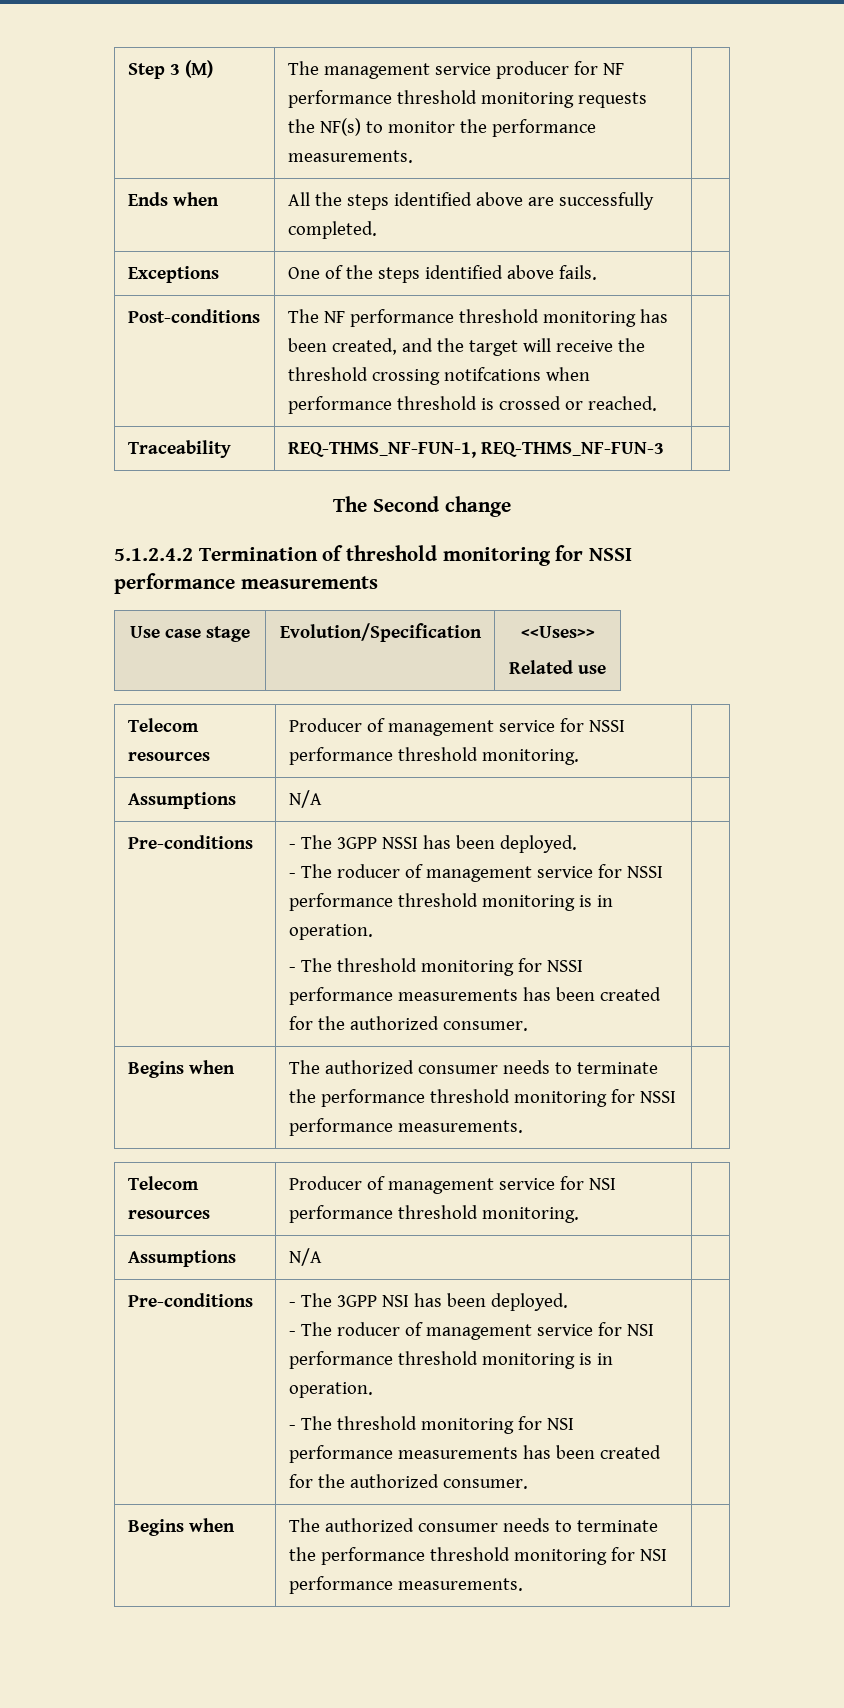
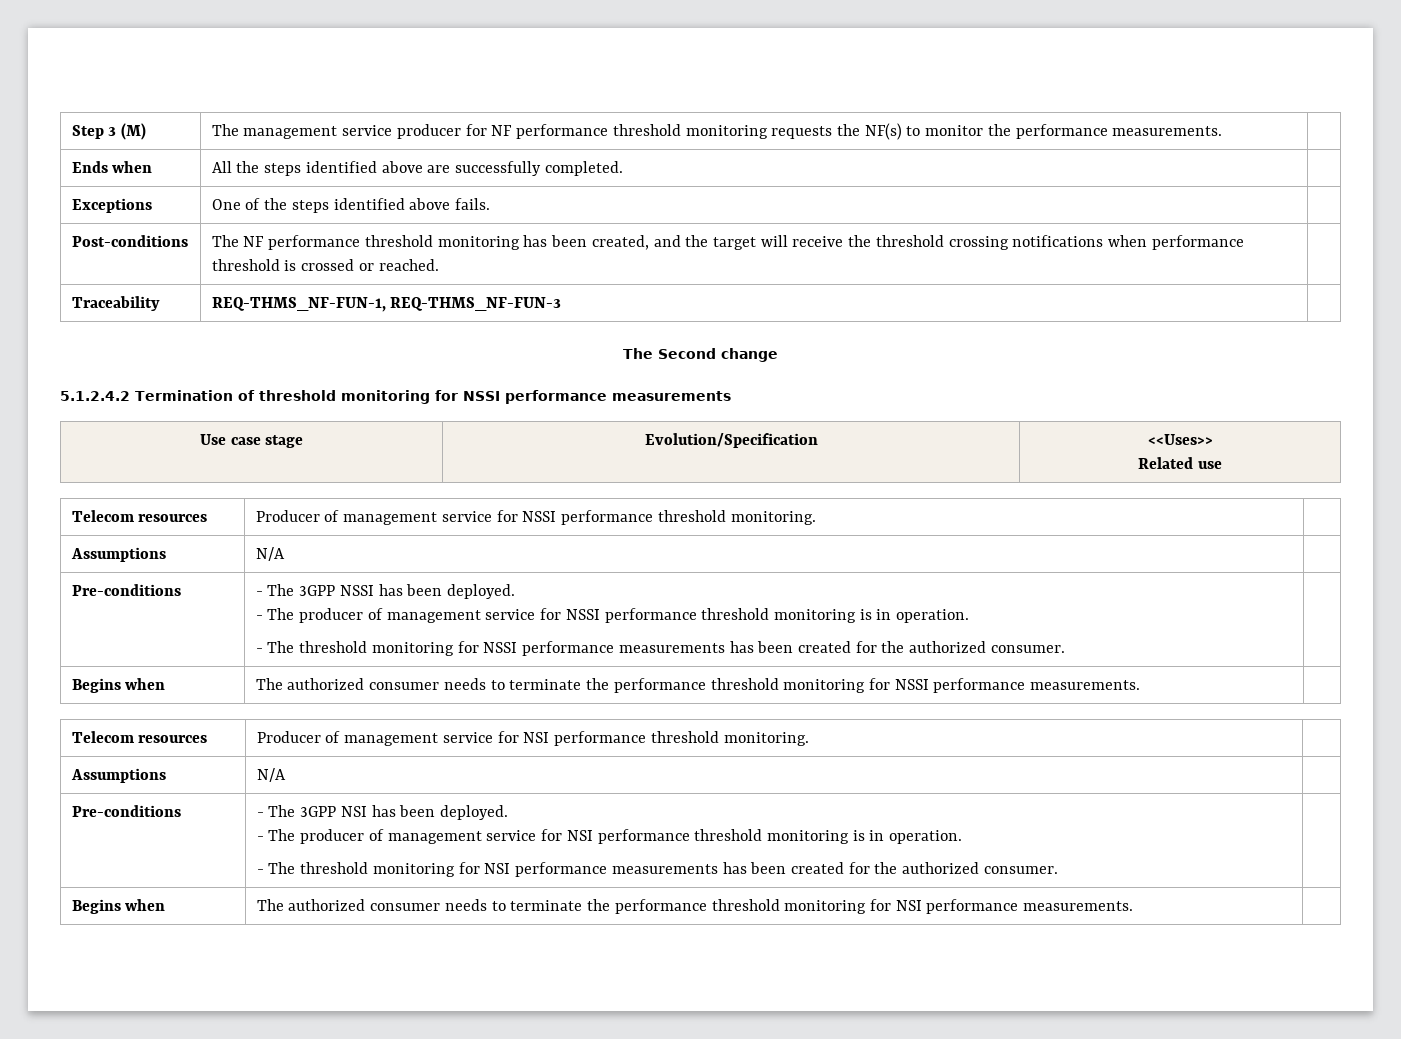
- Post-conditions | The NF performance threshold monitoring has been created, and the target will receive the threshold crossing notifcations when performance threshold is crossed or reached. |
+ Post-conditions | The NF performance threshold monitoring has been created, and the target will receive the threshold crossing notifications when performance threshold is crossed or reached. |
  Pre-conditions | - The 3GPP NSSI has been deployed.
- - The roducer of management service for NSSI performance threshold monitoring is in operation.
+ - The producer of management service for NSSI performance threshold monitoring is in operation.
  Pre-conditions | - The 3GPP NSI has been deployed.
- - The roducer of management service for NSI performance threshold monitoring is in operation.
+ - The producer of management service for NSI performance threshold monitoring is in operation.

